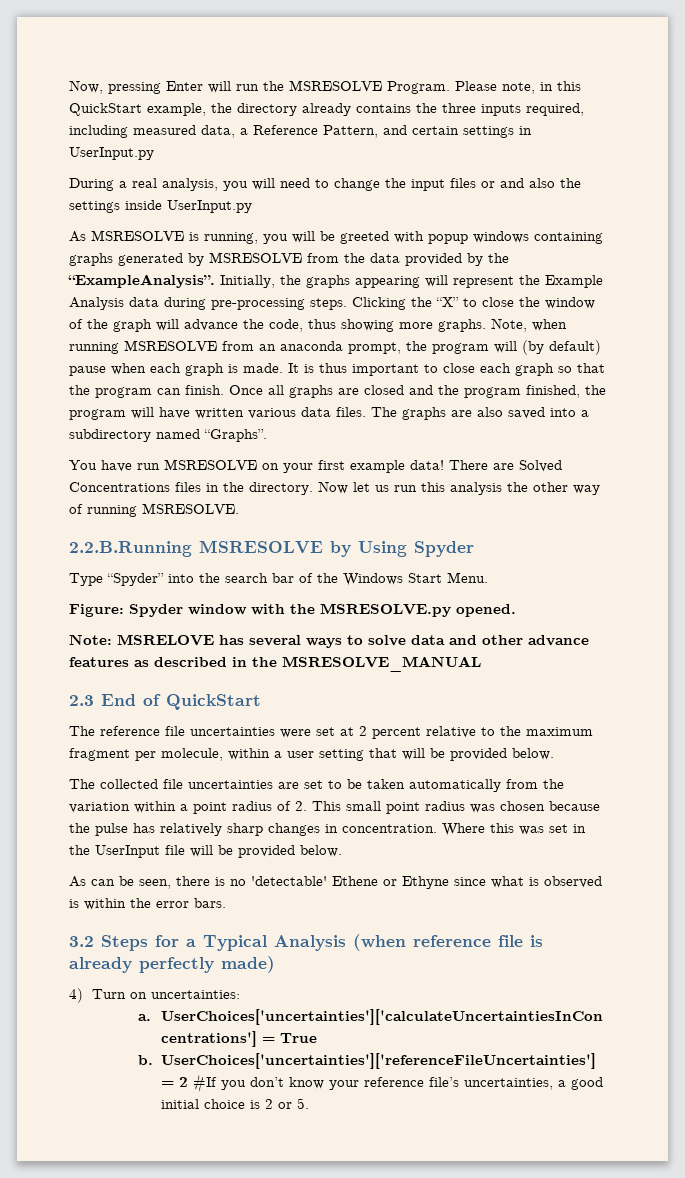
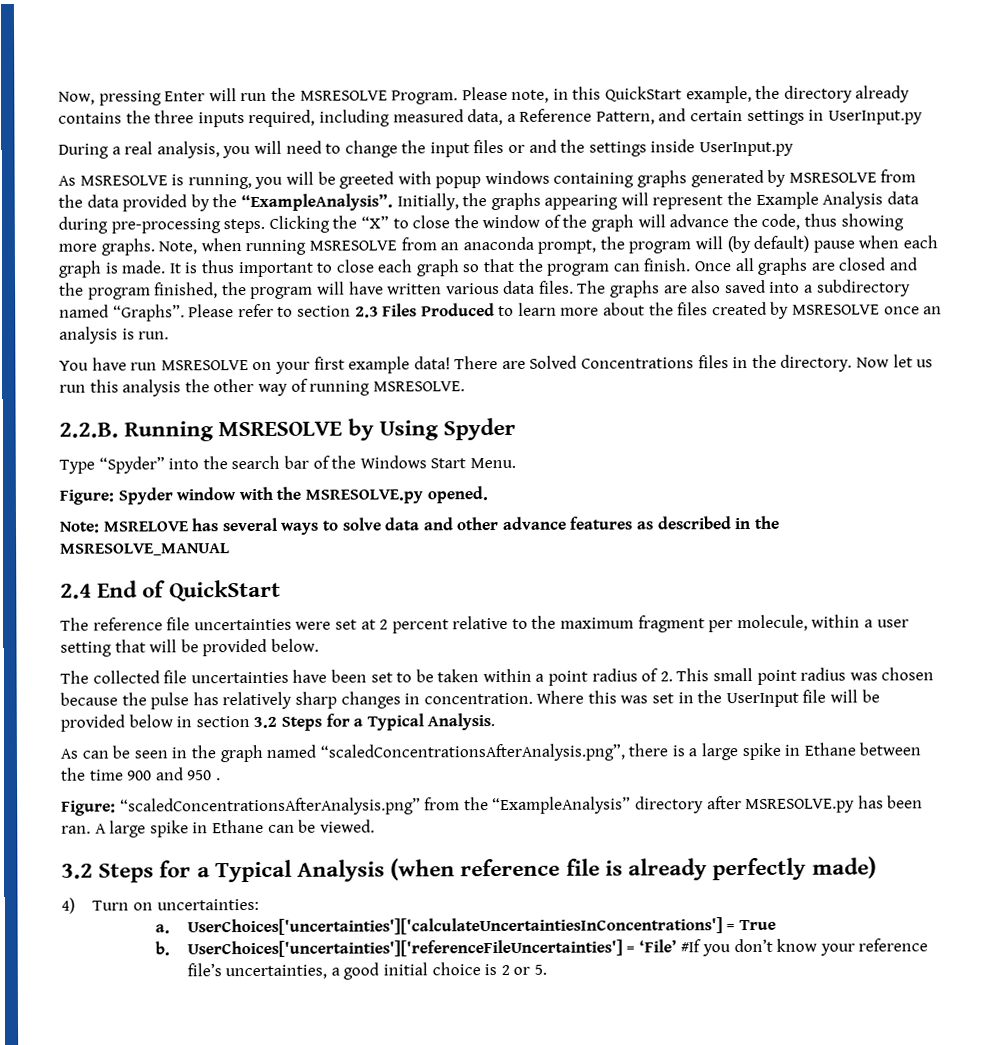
- During a real analysis, you will need to change the input files or and also the settings inside UserInput.py
+ During a real analysis, you will need to change the input files or and the settings inside UserInput.py
+ Please refer to section 2.3 Files Produced to learn more about the files created by MSRESOLVE once an analysis is run.
- 2.2.B.Running MSRESOLVE by Using Spyder
+ 2.2.B. Running MSRESOLVE by Using Spyder
- 2.3 End of QuickStart
+ 2.4 End of QuickStart
- The collected file uncertainties are set to be taken automatically from the variation within a point radius of 2. This small point radius was chosen because the pulse has relatively sharp changes in concentration.
+ The collected file uncertainties have been set to be taken within a point radius of 2. This small point radius was chosen because the pulse has relatively sharp changes in concentration.
- Where this was set in the UserInput file will be provided below.
- As can be seen, there is no 'detectable' Ethene or Ethyne since what is observed is within the error bars.
+ Where this was set in the UserInput file will be provided below in section 3.2 Steps for a Typical Analysis.
+ As can be seen in the graph named “scaledConcentrationsAfterAnalysis.png”, there is a large spike in Ethane between the time 900 and 950 .
+ Figure: “scaledConcentrationsAfterAnalysis.png” from the “ExampleAnalysis” directory after MSRESOLVE.py has been ran. A large spike in Ethane can be viewed.
- UserChoices['uncertainties']['referenceFileUncertainties'] = 2 #If you don’t know your reference file’s uncertainties, a good initial choice is 2 or 5.
+ UserChoices['uncertainties']['referenceFileUncertainties'] = ‘File’ #If you don’t know your reference file’s uncertainties, a good initial choice is 2 or 5.

